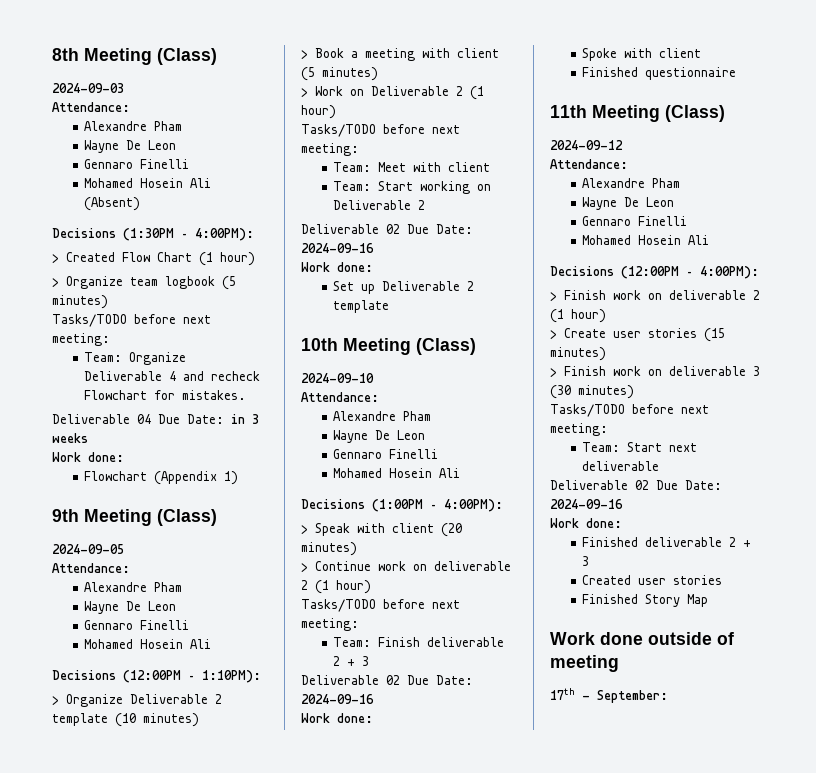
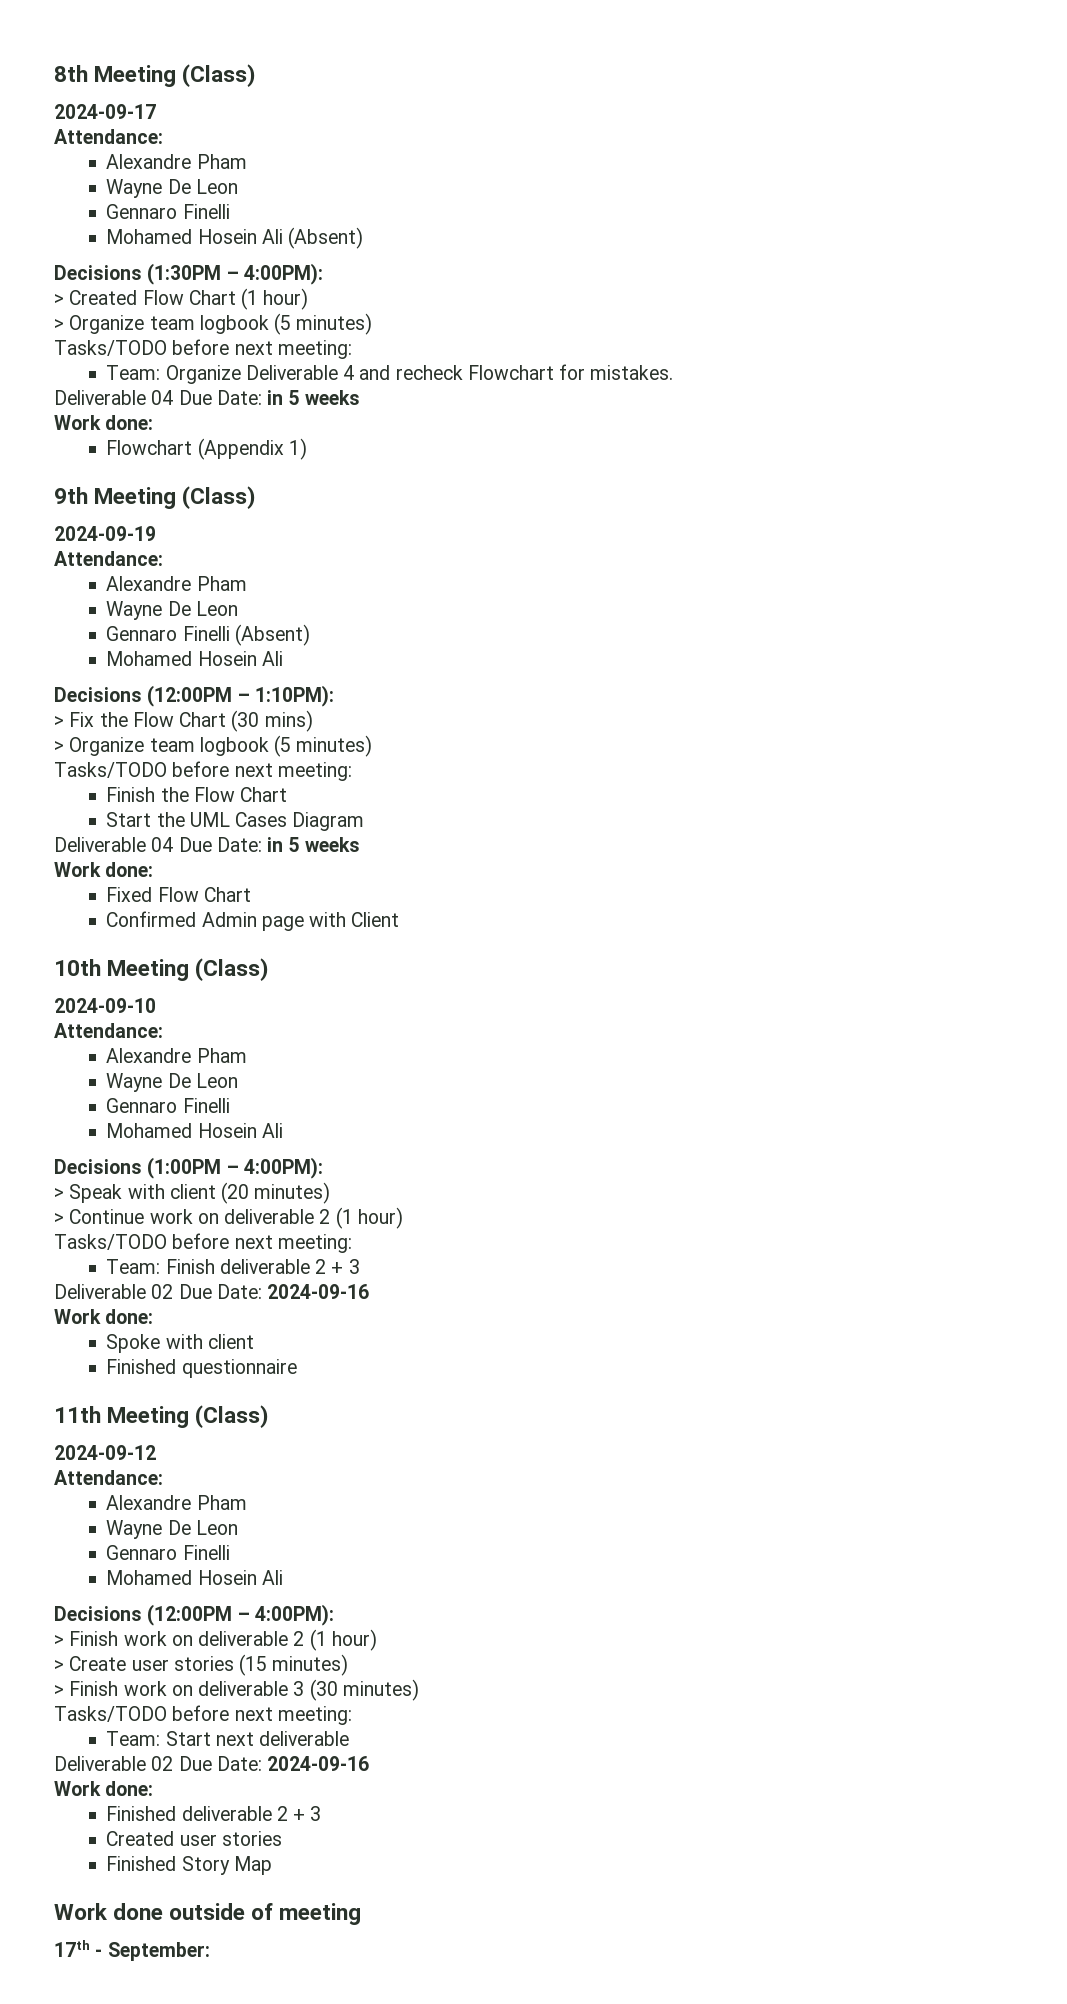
- 2024-09-03
+ 2024-09-17
  Team: Organize Deliverable 4 and recheck Flowchart for mistakes.
- Deliverable 04 Due Date: in 3 weeks
+ Deliverable 04 Due Date: in 5 weeks
- 2024-09-05
+ 2024-09-19
  Attendance:
  Alexandre Pham
  Wayne De Leon
- Gennaro Finelli
+ Gennaro Finelli (Absent)
- > Organize Deliverable 2 template (10 minutes)
- > Book a meeting with client (5 minutes)
- > Work on Deliverable 2 (1 hour)
+ > Fix the Flow Chart (30 mins)
+ > Organize team logbook (5 minutes)
  Tasks/TODO before next meeting:
- Team: Meet with client
- Team: Start working on Deliverable 2
- Deliverable 02 Due Date: 2024-09-16
+ Finish the Flow Chart
+ Start the UML Cases Diagram
+ Deliverable 04 Due Date: in 5 weeks
  Work done:
- Set up Deliverable 2 template
+ Fixed Flow Chart
+ Confirmed Admin page with Client

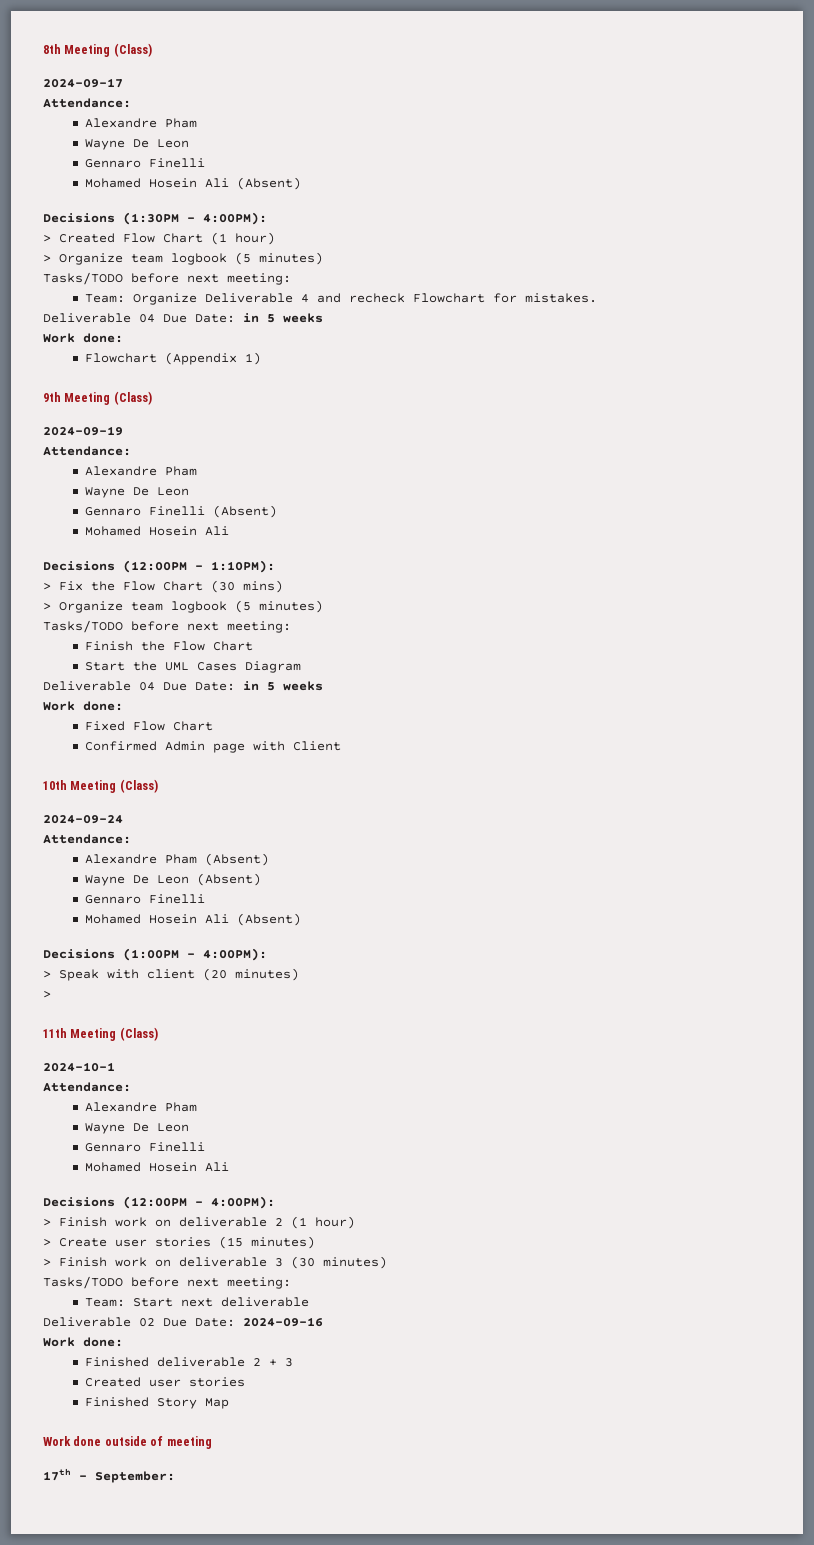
- 2024-09-10
+ 2024-09-24
  Attendance:
- Alexandre Pham
- Wayne De Leon
+ Alexandre Pham (Absent)
+ Wayne De Leon (Absent)
  Gennaro Finelli
- Mohamed Hosein Ali
+ Mohamed Hosein Ali (Absent)
  > Speak with client (20 minutes)
- > Continue work on deliverable 2 (1 hour)
- Tasks/TODO before next meeting:
- Team: Finish deliverable 2 + 3
- Deliverable 02 Due Date: 2024-09-16
- Work done:
- Spoke with client
- Finished questionnaire
+ >
- 2024-09-12
+ 2024-10-1

